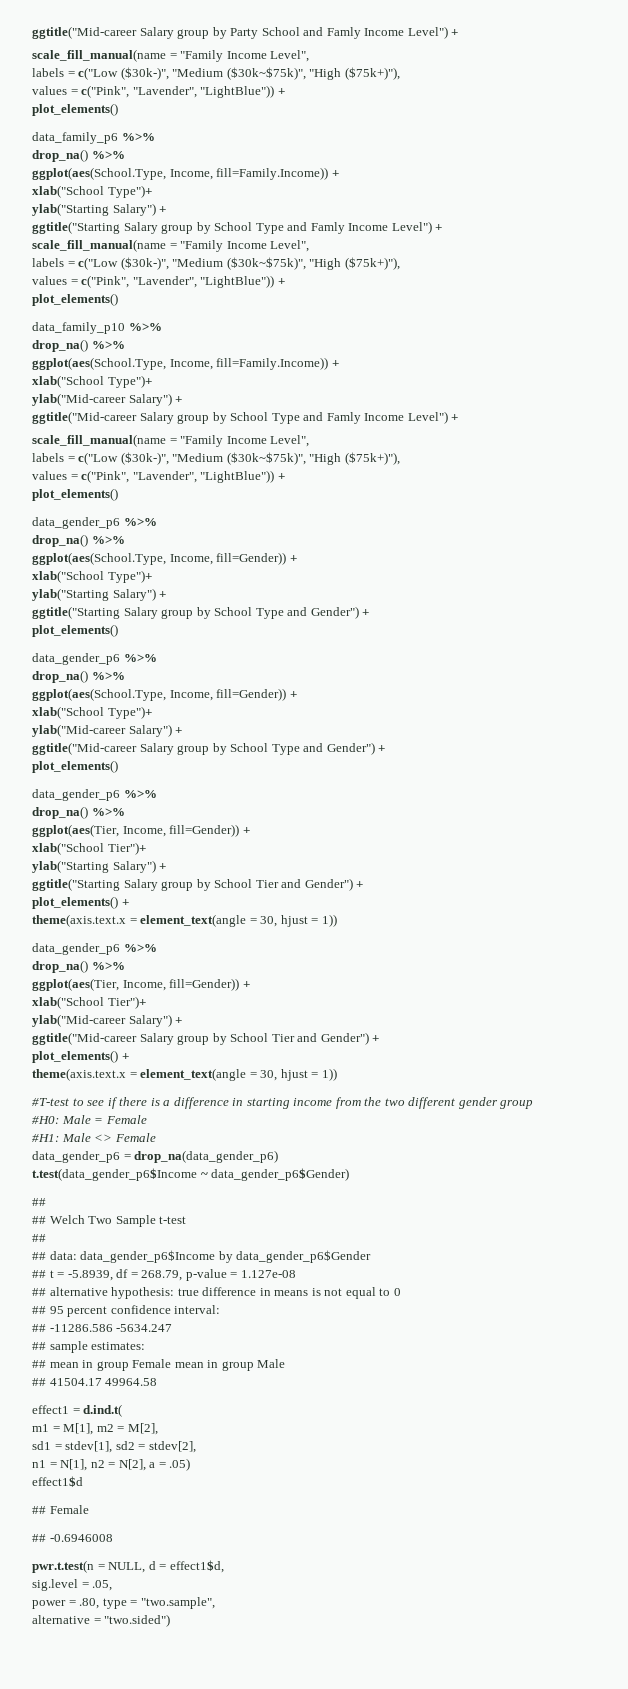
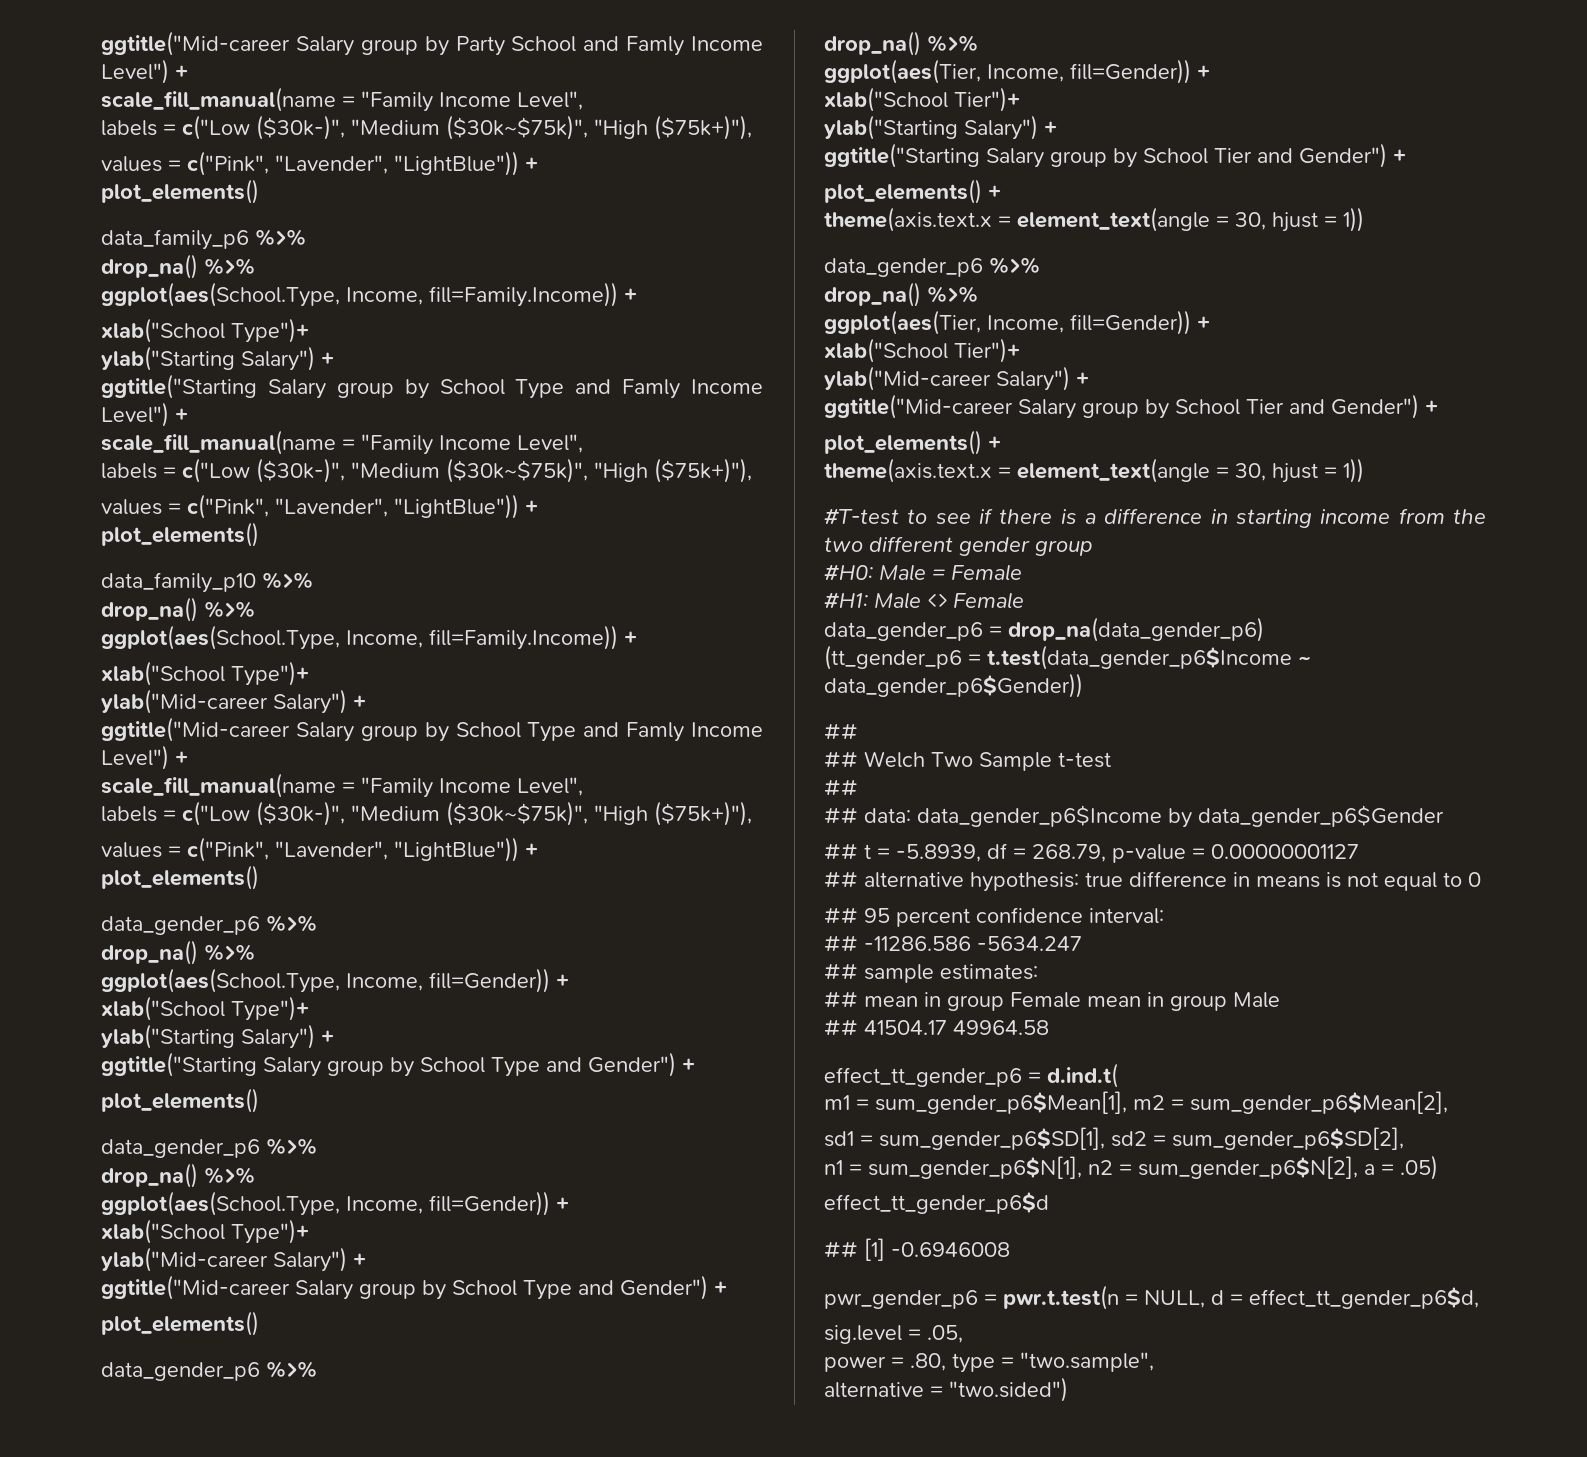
- t.test(data_gender_p6$Income ~ data_gender_p6$Gender)
+ (tt_gender_p6 = t.test(data_gender_p6$Income ~ data_gender_p6$Gender))
- ## t = -5.8939, df = 268.79, p-value = 1.127e-08
+ ## t = -5.8939, df = 268.79, p-value = 0.00000001127
- effect1 = d.ind.t(
+ effect_tt_gender_p6 = d.ind.t(
- m1 = M[1], m2 = M[2],
+ m1 = sum_gender_p6$Mean[1], m2 = sum_gender_p6$Mean[2],
- sd1 = stdev[1], sd2 = stdev[2],
+ sd1 = sum_gender_p6$SD[1], sd2 = sum_gender_p6$SD[2],
- n1 = N[1], n2 = N[2], a = .05)
+ n1 = sum_gender_p6$N[1], n2 = sum_gender_p6$N[2], a = .05)
- effect1$d
- ## Female
- ## -0.6946008
+ effect_tt_gender_p6$d
+ ## [1] -0.6946008
- pwr.t.test(n = NULL, d = effect1$d,
+ pwr_gender_p6 = pwr.t.test(n = NULL, d = effect_tt_gender_p6$d,

